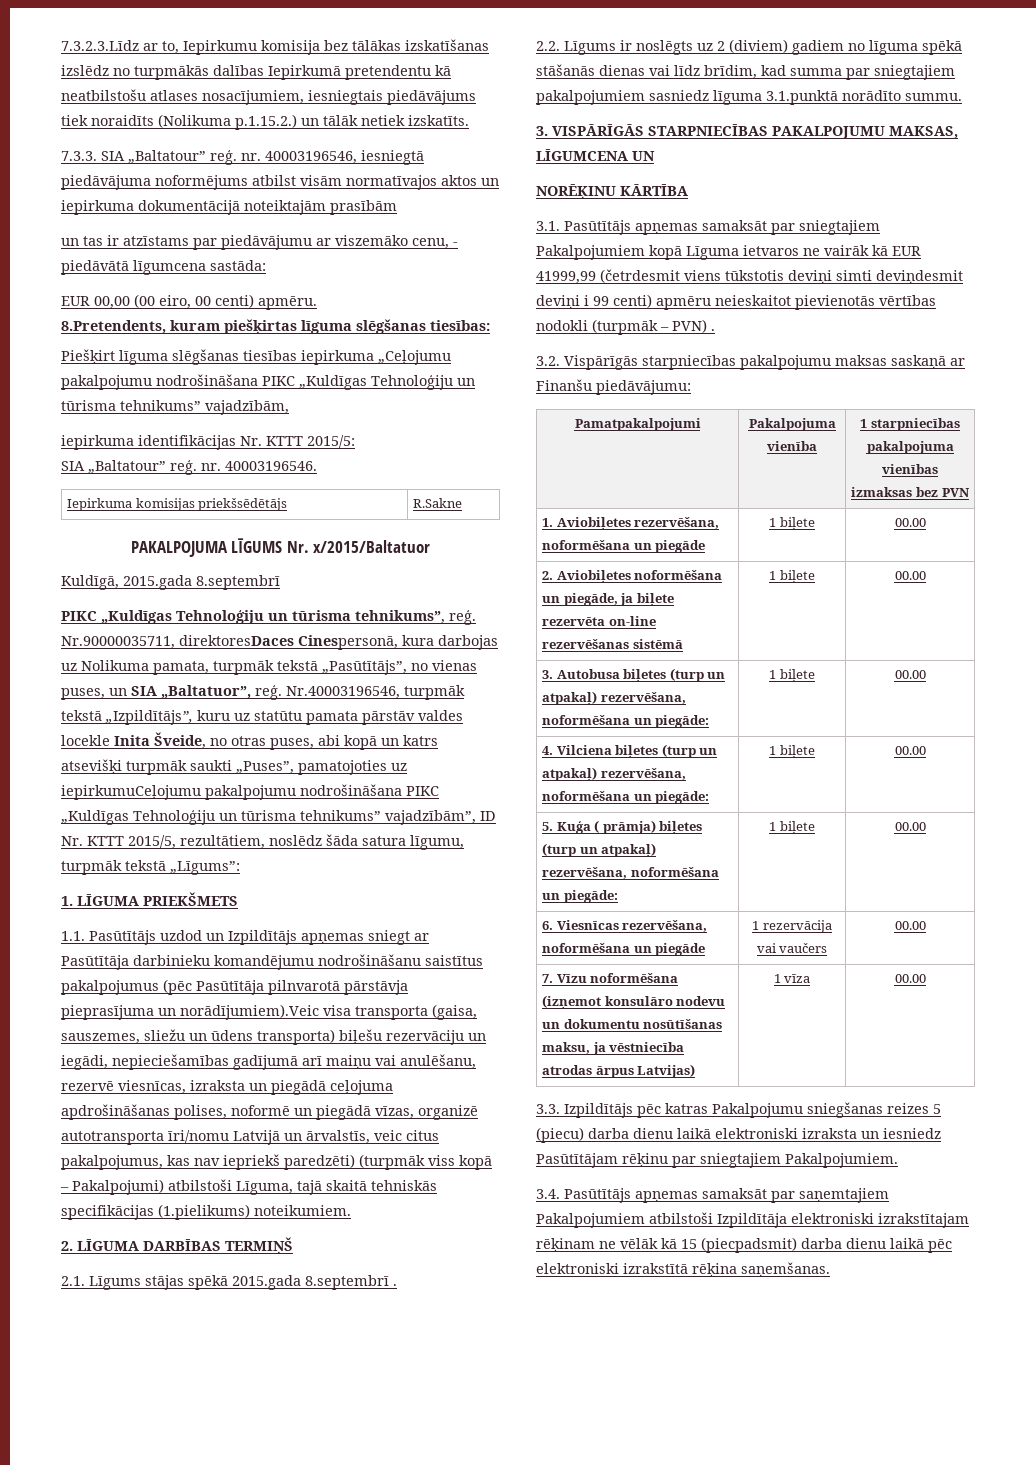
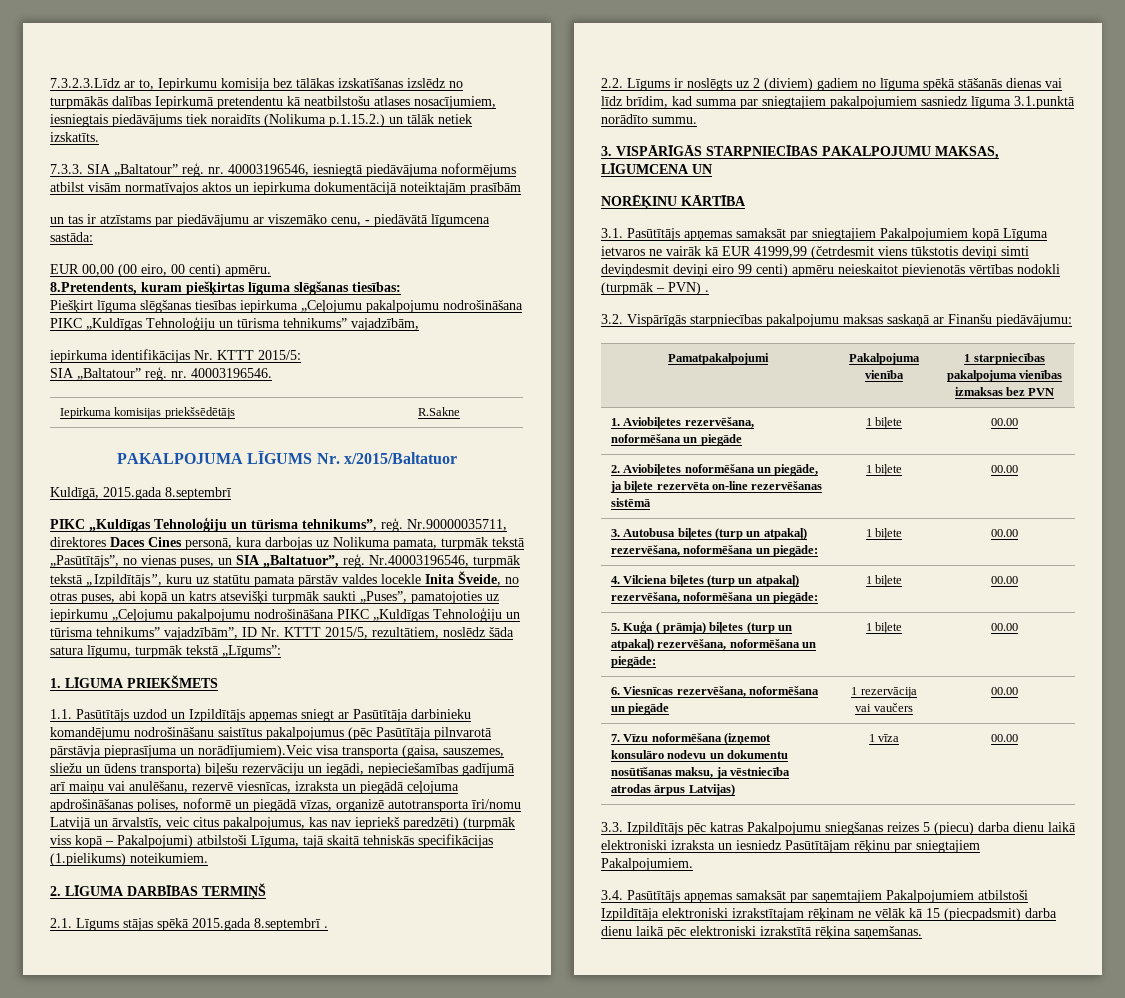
- Nr.90000035711, direktoresDaces Cinespersonā, kura darbojas uz Nolikuma pamata, turpmāk tekstā „Pasūtītājs”, no vienas puses, un SIA „Baltatuor”, reģ.
+ Nr.90000035711, direktores Daces Cines personā, kura darbojas uz Nolikuma pamata, turpmāk tekstā „Pasūtītājs”, no vienas puses, un SIA „Baltatuor”, reģ.
- Nr.40003196546, turpmāk tekstā „Izpildītājs”, kuru uz statūtu pamata pārstāv valdes locekle Inita Šveide, no otras puses, abi kopā un katrs atsevišķi turpmāk saukti „Puses”, pamatojoties uz iepirkumuCeļojumu pakalpojumu nodrošināšana PIKC „Kuldīgas Tehnoloģiju un tūrisma tehnikums” vajadzībām”, ID Nr. KTTT 2015/5, rezultātiem, noslēdz šāda satura līgumu, turpmāk tekstā „Līgums”:
+ Nr.40003196546, turpmāk tekstā „Izpildītājs”, kuru uz statūtu pamata pārstāv valdes locekle Inita Šveide, no otras puses, abi kopā un katrs atsevišķi turpmāk saukti „Puses”, pamatojoties uz iepirkumu „Ceļojumu pakalpojumu nodrošināšana PIKC „Kuldīgas Tehnoloģiju un tūrisma tehnikums” vajadzībām”, ID Nr. KTTT 2015/5, rezultātiem, noslēdz šāda satura līgumu, turpmāk tekstā „Līgums”:
- 3.1. Pasūtītājs apņemas samaksāt par sniegtajiem Pakalpojumiem kopā Līguma ietvaros ne vairāk kā EUR 41999,99 (četrdesmit viens tūkstotis deviņi simti deviņdesmit deviņi i 99 centi) apmēru neieskaitot pievienotās vērtības nodokli (turpmāk – PVN) .
+ 3.1. Pasūtītājs apņemas samaksāt par sniegtajiem Pakalpojumiem kopā Līguma ietvaros ne vairāk kā EUR 41999,99 (četrdesmit viens tūkstotis deviņi simti deviņdesmit deviņi eiro 99 centi) apmēru neieskaitot pievienotās vērtības nodokli (turpmāk – PVN) .

